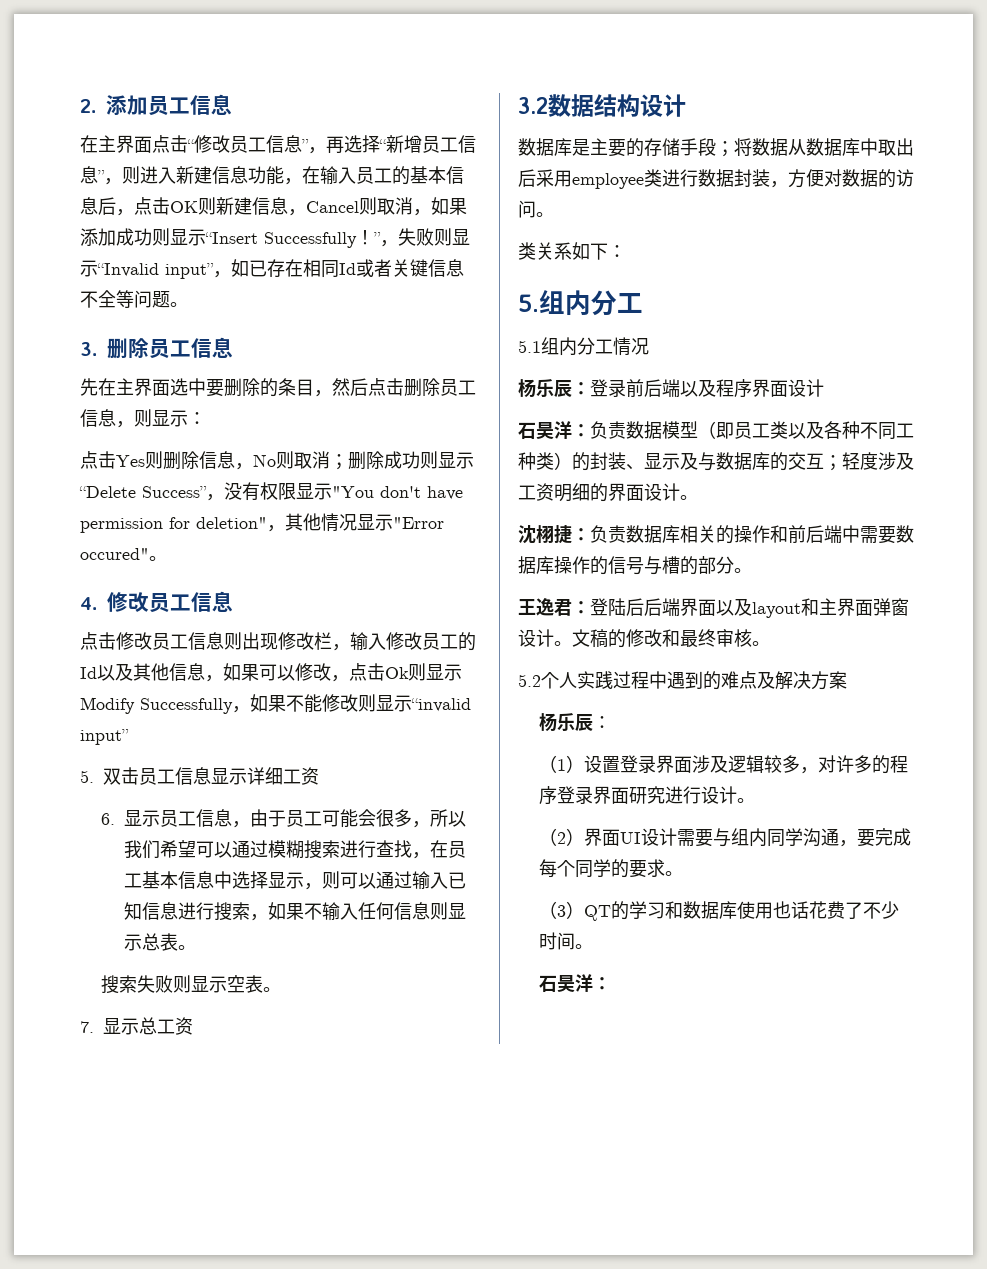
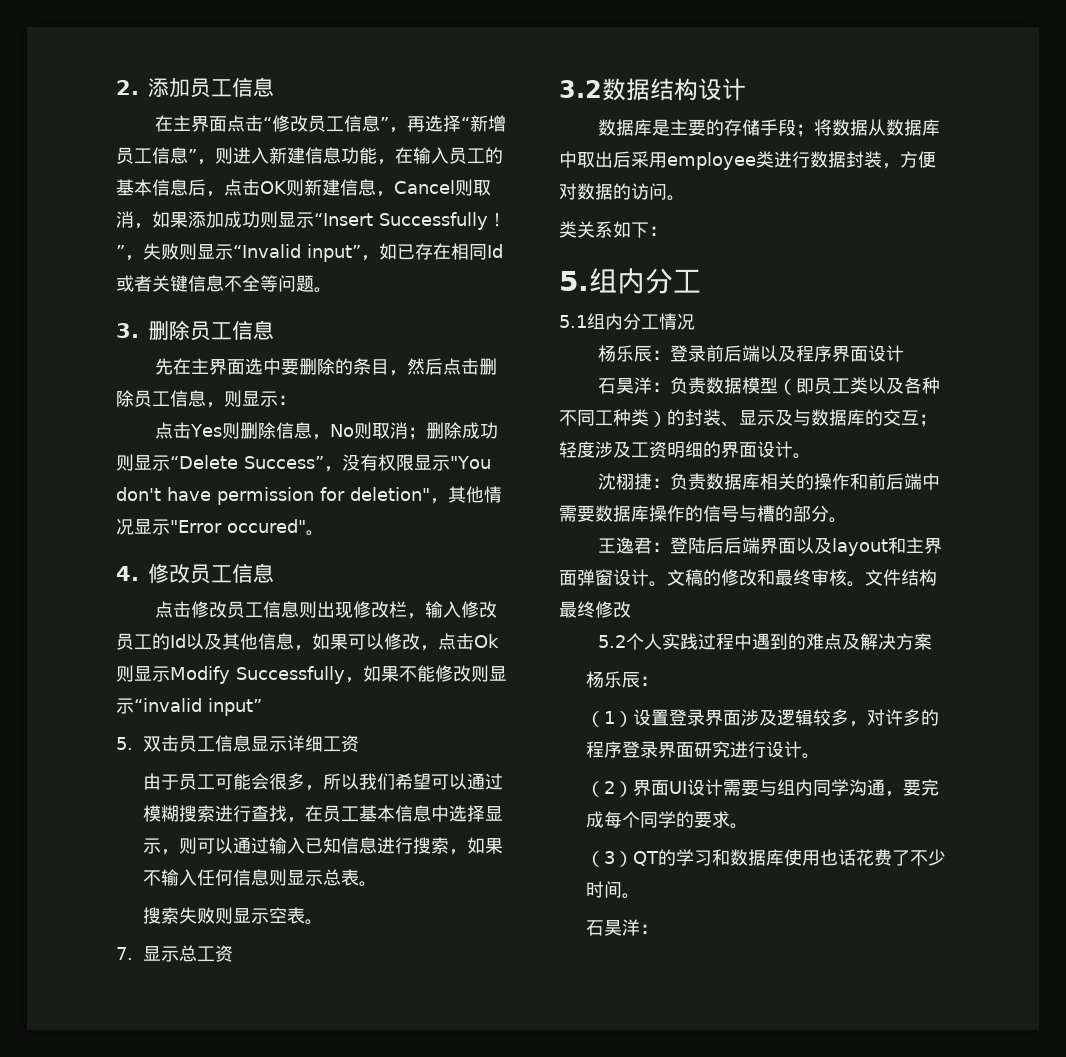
- 6.显示员工信息，由于员工可能会很多，所以我们希望可以通过模糊搜索进行查找，在员工基本信息中选择显示，则可以通过输入已知信息进行搜索，如果不输入任何信息则显示总表。
+ 由于员工可能会很多，所以我们希望可以通过模糊搜索进行查找，在员工基本信息中选择显示，则可以通过输入已知信息进行搜索，如果不输入任何信息则显示总表。
+ 文件结构最终修改

